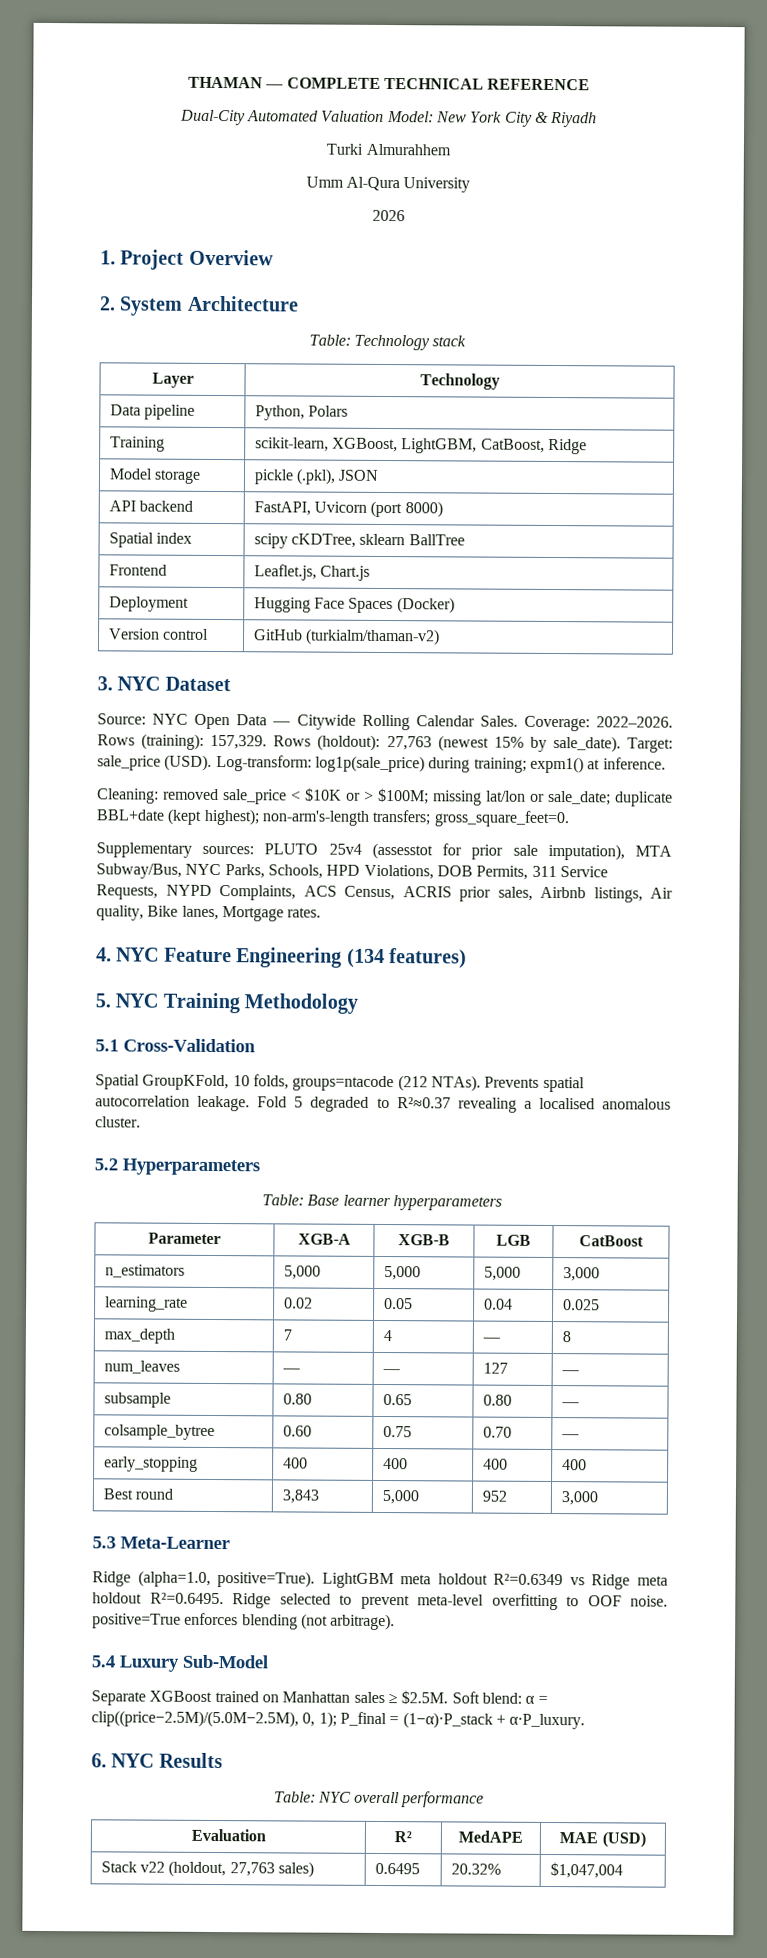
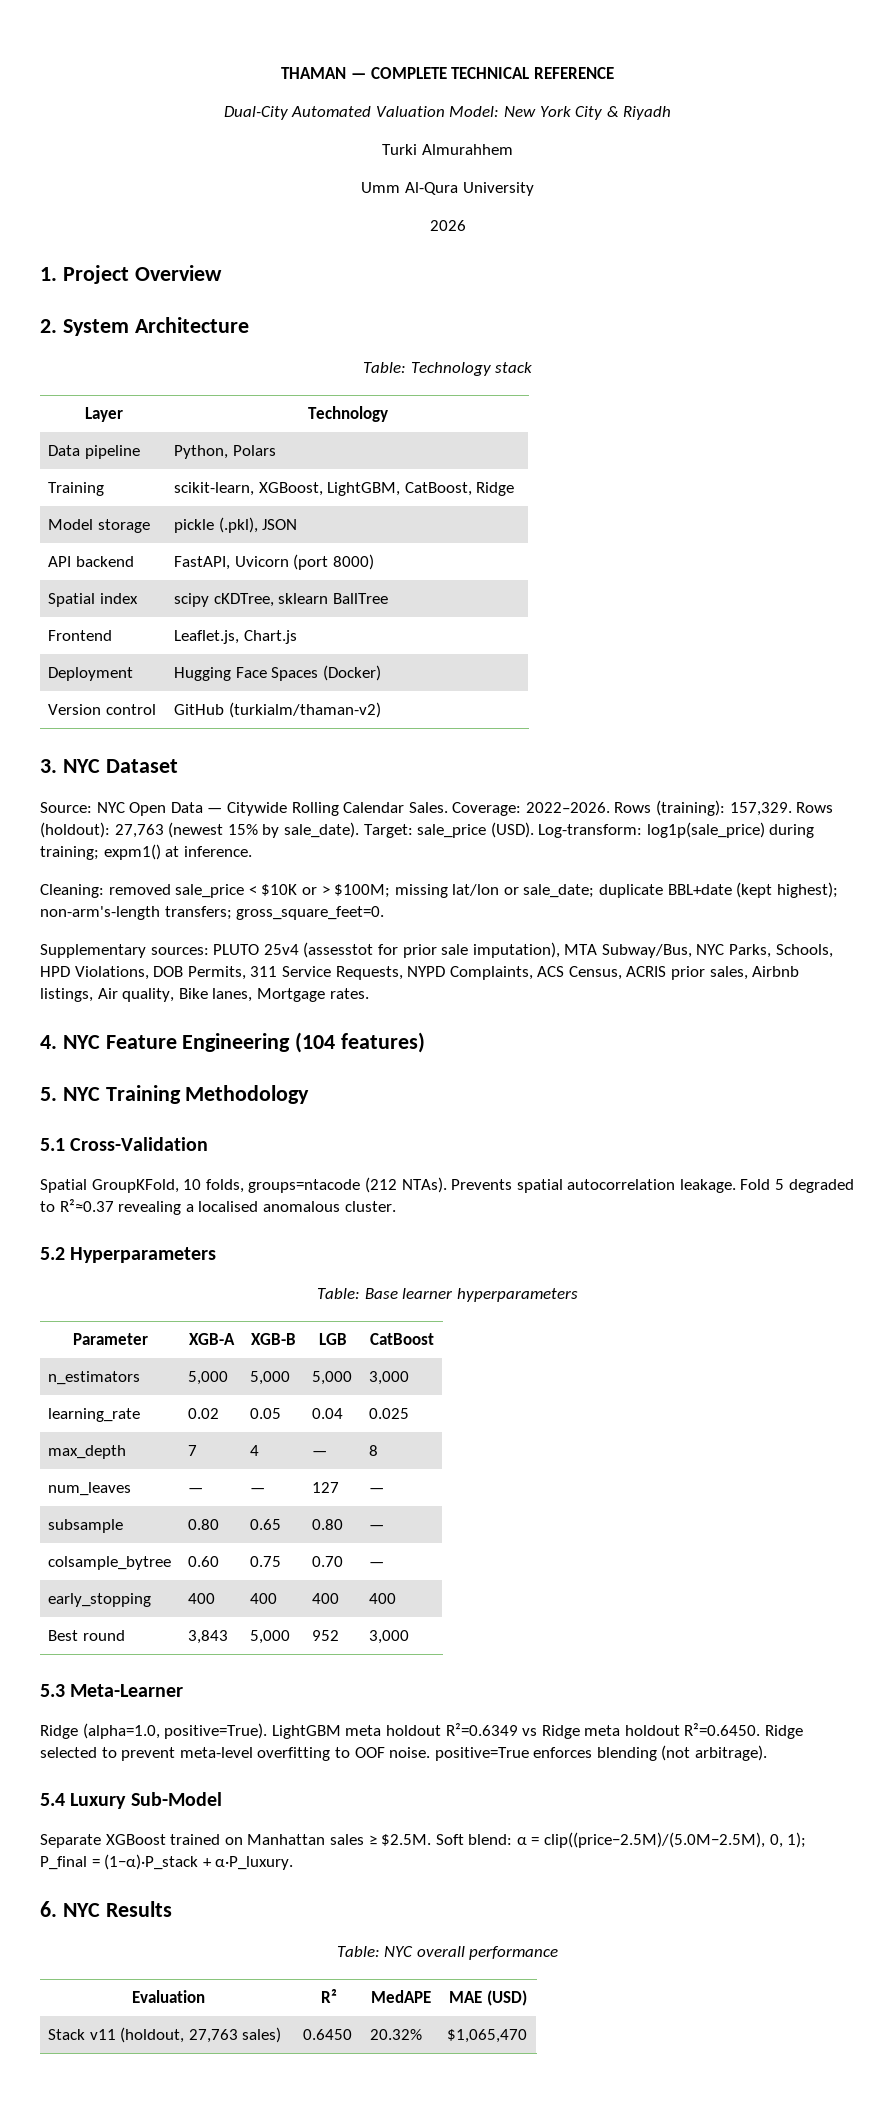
- 4. NYC Feature Engineering (134 features)
+ 4. NYC Feature Engineering (104 features)
- LightGBM meta holdout R²=0.6349 vs Ridge meta holdout R²=0.6495. Ridge selected to prevent meta-level overfitting to OOF noise. positive=True enforces blending (not arbitrage).
+ LightGBM meta holdout R²=0.6349 vs Ridge meta holdout R²=0.6450. Ridge selected to prevent meta-level overfitting to OOF noise. positive=True enforces blending (not arbitrage).
- Stack v22 (holdout, 27,763 sales) | 0.6495 | 20.32% | $1,047,004
+ Stack v11 (holdout, 27,763 sales) | 0.6450 | 20.32% | $1,065,470

